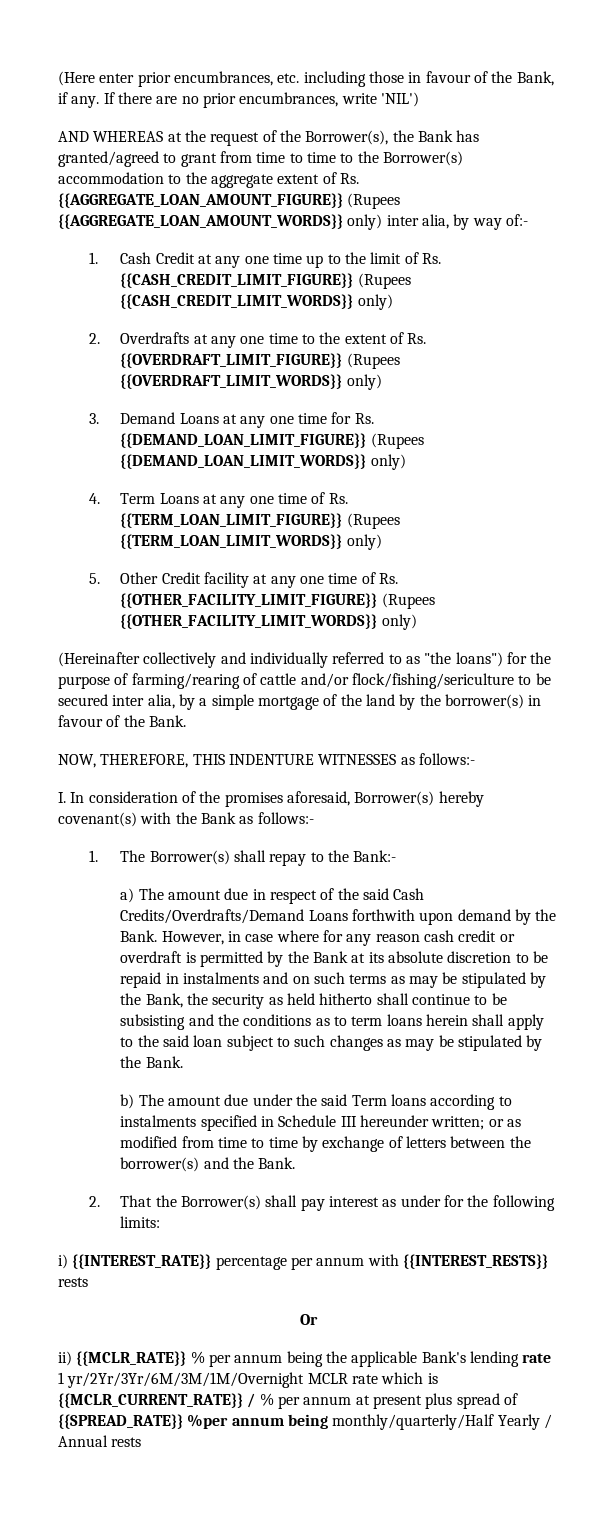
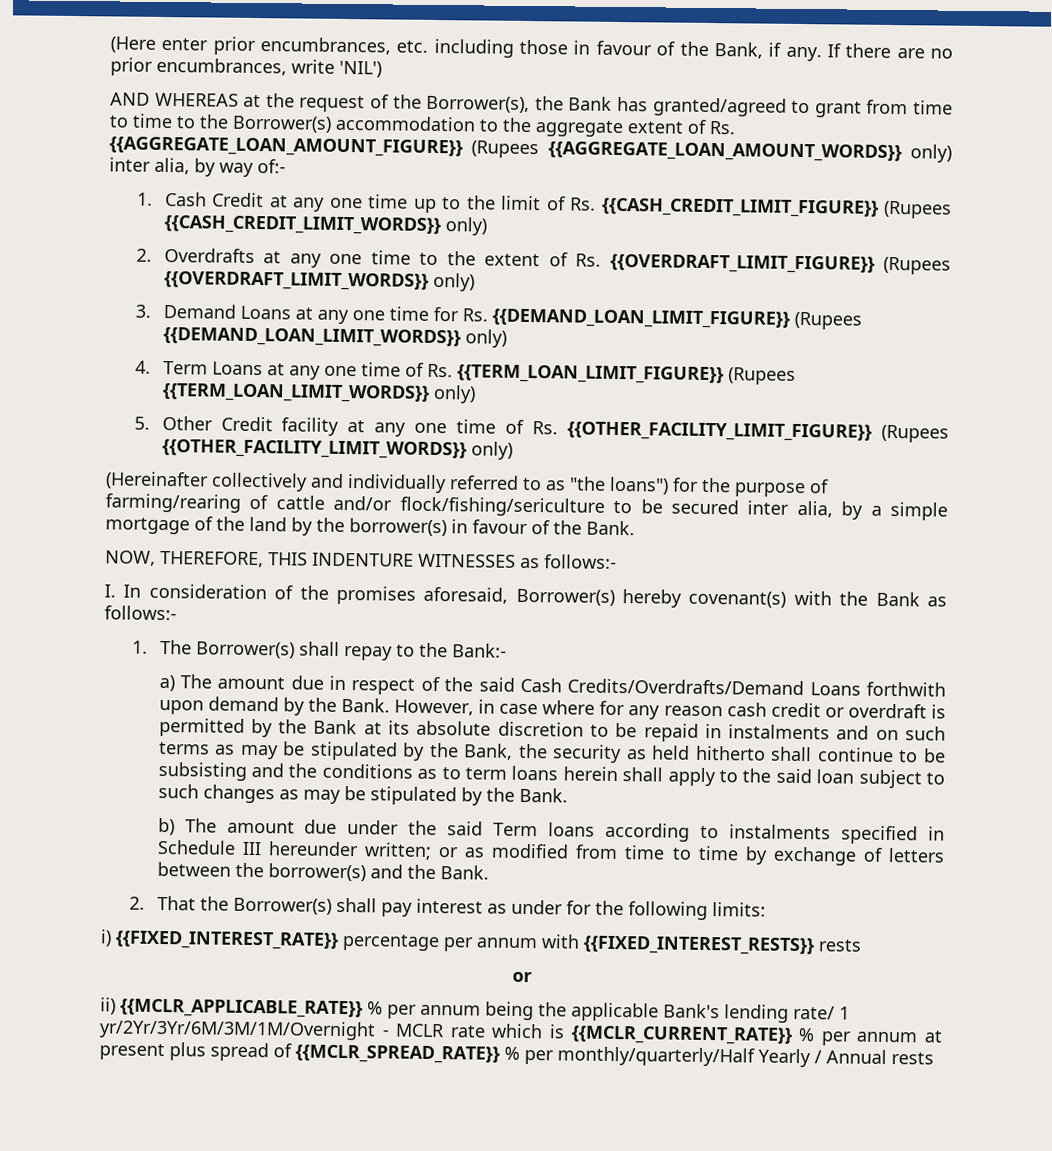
- i) {{INTEREST_RATE}} percentage per annum with {{INTEREST_RESTS}} rests
- Or
+ i) {{FIXED_INTEREST_RATE}} percentage per annum with {{FIXED_INTEREST_RESTS}} rests
+ or
- ii) {{MCLR_RATE}} % per annum being the applicable Bank's lending rate 1 yr/2Yr/3Yr/6M/3M/1M/Overnight MCLR rate which is {{MCLR_CURRENT_RATE}} / % per annum at present plus spread of {{SPREAD_RATE}} %per annum being monthly/quarterly/Half Yearly / Annual rests
+ ii) {{MCLR_APPLICABLE_RATE}} % per annum being the applicable Bank's lending rate/ 1 yr/2Yr/3Yr/6M/3M/1M/Overnight - MCLR rate which is {{MCLR_CURRENT_RATE}} % per annum at present plus spread of {{MCLR_SPREAD_RATE}} % per monthly/quarterly/Half Yearly / Annual rests

